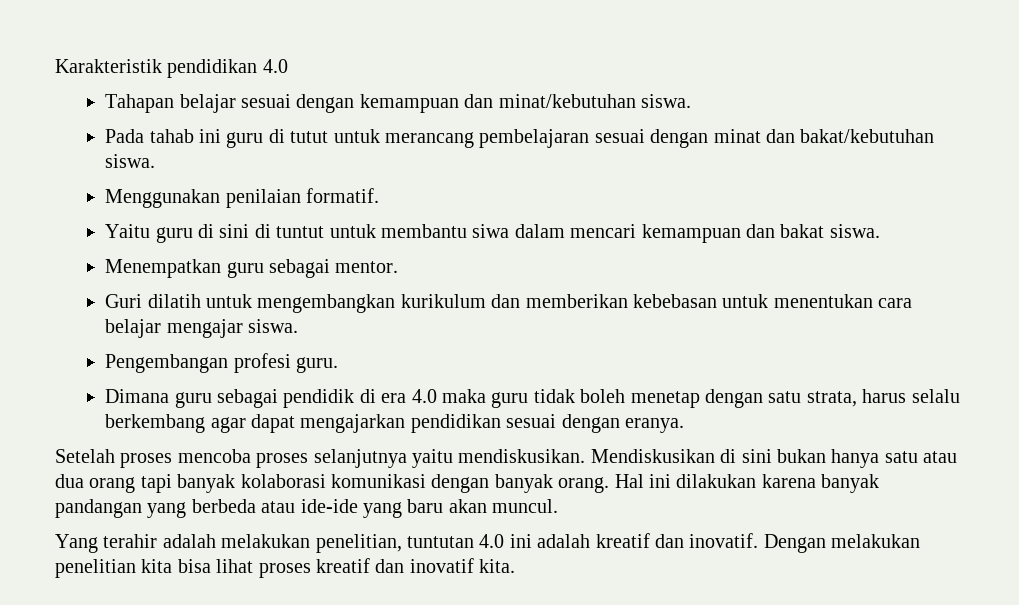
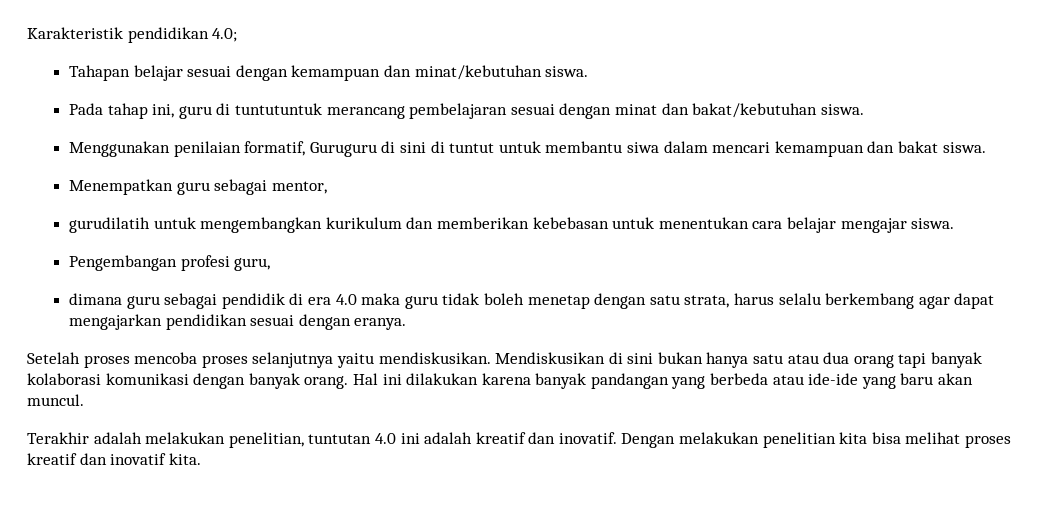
- Karakteristik pendidikan 4.0
+ Karakteristik pendidikan 4.0;
- Pada tahab ini guru di tutut untuk merancang pembelajaran sesuai dengan minat dan bakat/kebutuhan siswa.
+ Pada tahap ini, guru di tuntutuntuk merancang pembelajaran sesuai dengan minat dan bakat/kebutuhan siswa.
- Menggunakan penilaian formatif.
- Yaitu guru di sini di tuntut untuk membantu siwa dalam mencari kemampuan dan bakat siswa.
+ Menggunakan penilaian formatif, Guruguru di sini di tuntut untuk membantu siwa dalam mencari kemampuan dan bakat siswa.
- Menempatkan guru sebagai mentor.
- Guri dilatih untuk mengembangkan kurikulum dan memberikan kebebasan untuk menentukan cara belajar mengajar siswa.
+ Menempatkan guru sebagai mentor,
+ gurudilatih untuk mengembangkan kurikulum dan memberikan kebebasan untuk menentukan cara belajar mengajar siswa.
- Pengembangan profesi guru.
- Dimana guru sebagai pendidik di era 4.0 maka guru tidak boleh menetap dengan satu strata, harus selalu berkembang agar dapat mengajarkan pendidikan sesuai dengan eranya.
+ Pengembangan profesi guru,
+ dimana guru sebagai pendidik di era 4.0 maka guru tidak boleh menetap dengan satu strata, harus selalu berkembang agar dapat mengajarkan pendidikan sesuai dengan eranya.
- Yang terahir adalah melakukan penelitian, tuntutan 4.0 ini adalah kreatif dan inovatif.
+ Terakhir adalah melakukan penelitian, tuntutan 4.0 ini adalah kreatif dan inovatif.
- Dengan melakukan penelitian kita bisa lihat proses kreatif dan inovatif kita.
+ Dengan melakukan penelitian kita bisa melihat proses kreatif dan inovatif kita.

